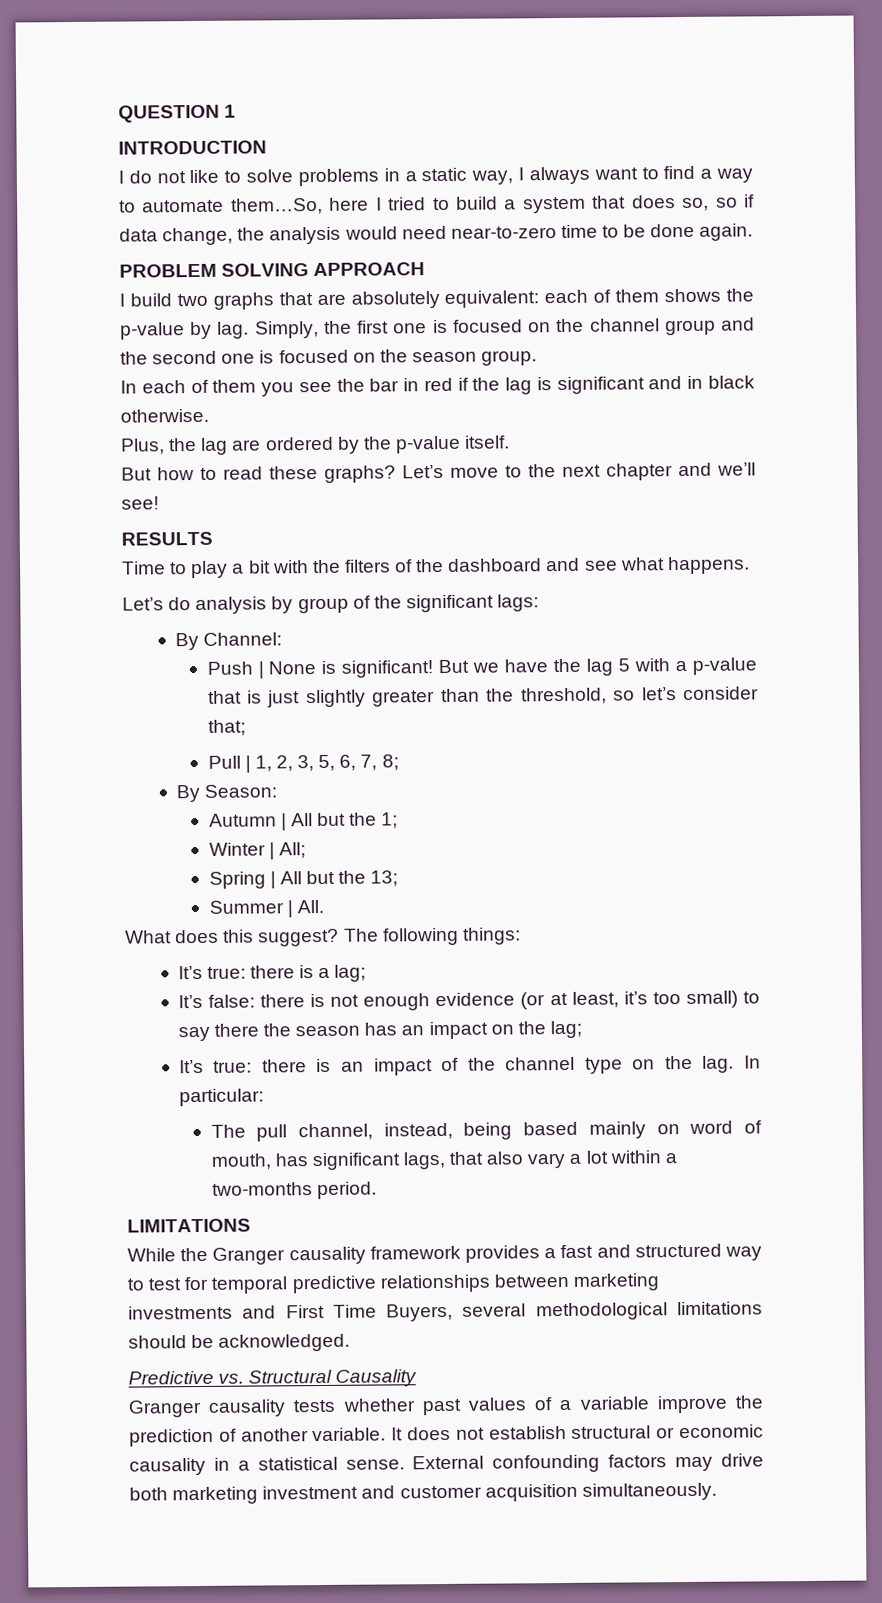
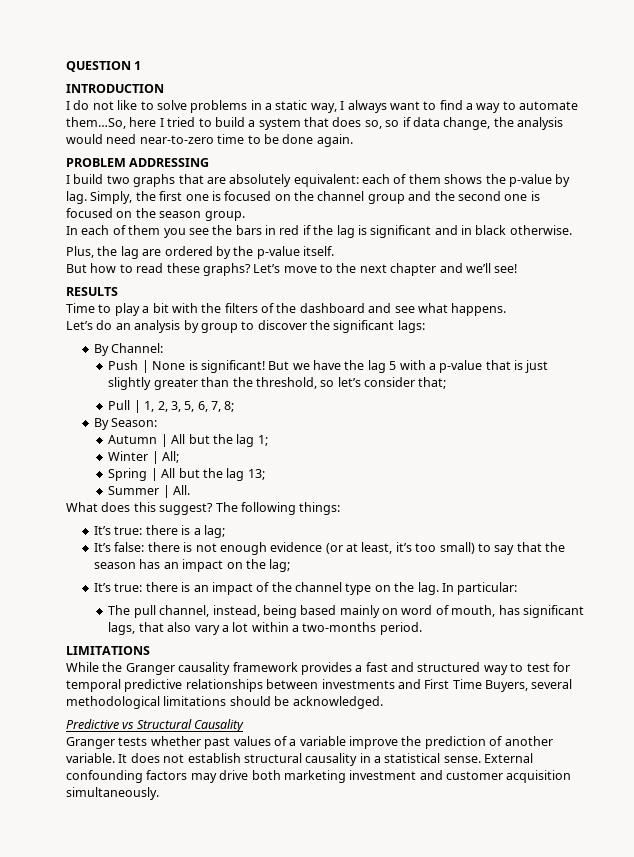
- PROBLEM SOLVING APPROACH
+ PROBLEM ADDRESSING
- In each of them you see the bar in red if the lag is significant and in black otherwise.
+ In each of them you see the bars in red if the lag is significant and in black otherwise.
- Let’s do analysis by group of the significant lags:
+ Let’s do an analysis by group to discover the significant lags:
- Autumn | All but the 1;
+ Autumn | All but the lag 1;
- Spring | All but the 13;
+ Spring | All but the lag 13;
- It’s false: there is not enough evidence (or at least, it’s too small) to say there the season has an impact on the lag;
+ It’s false: there is not enough evidence (or at least, it’s too small) to say that the season has an impact on the lag;
- While the Granger causality framework provides a fast and structured way to test for temporal predictive relationships between marketing investments and First Time Buyers, several methodological limitations should be acknowledged.
+ While the Granger causality framework provides a fast and structured way to test for temporal predictive relationships between investments and First Time Buyers, several methodological limitations should be acknowledged.
- Predictive vs. Structural Causality
+ Predictive vs Structural Causality
- Granger causality tests whether past values of a variable improve the prediction of another variable.
+ Granger tests whether past values of a variable improve the prediction of another variable.
- It does not establish structural or economic causality in a statistical sense.
+ It does not establish structural causality in a statistical sense.

